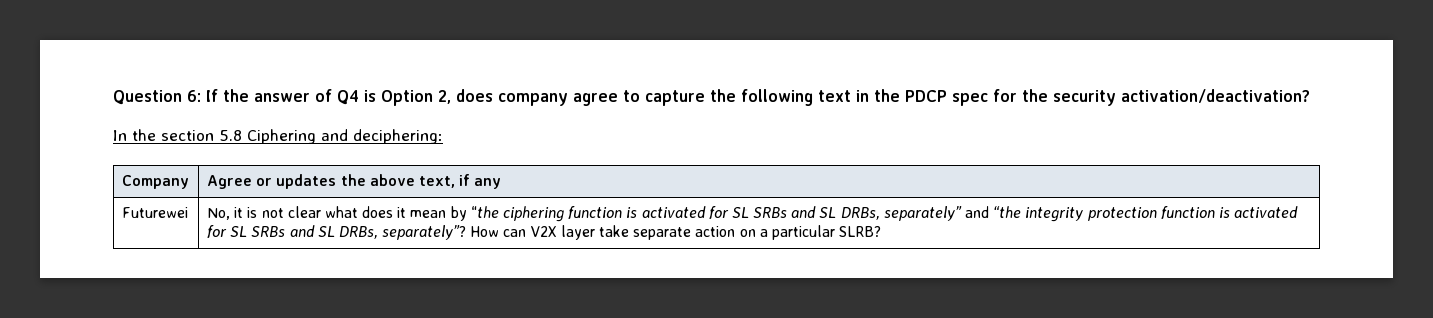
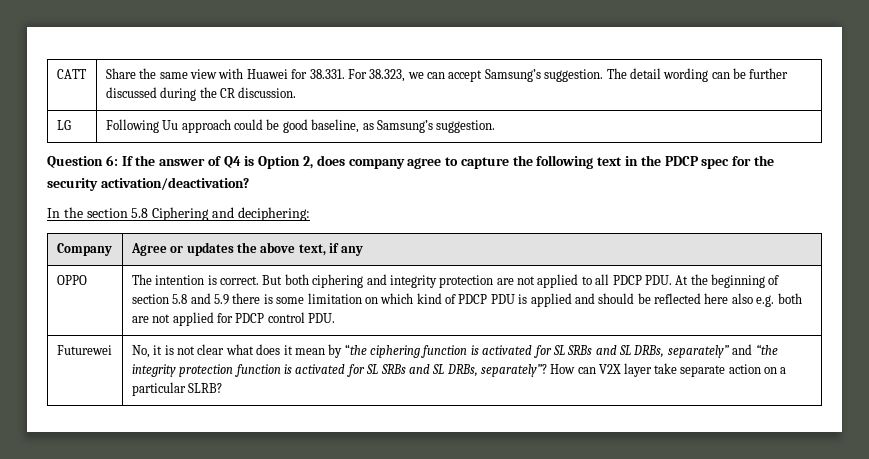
+ CATT | Share the same view with Huawei for 38.331. For 38.323, we can accept Samsung’s suggestion. The detail wording can be further discussed during the CR discussion.
+ LG | Following Uu approach could be good baseline, as Samsung’s suggestion.
+ OPPO | The intention is correct. But both ciphering and integrity protection are not applied to all PDCP PDU. At the beginning of section 5.8 and 5.9 there is some limitation on which kind of PDCP PDU is applied and should be reflected here also e.g. both are not applied for PDCP control PDU.

